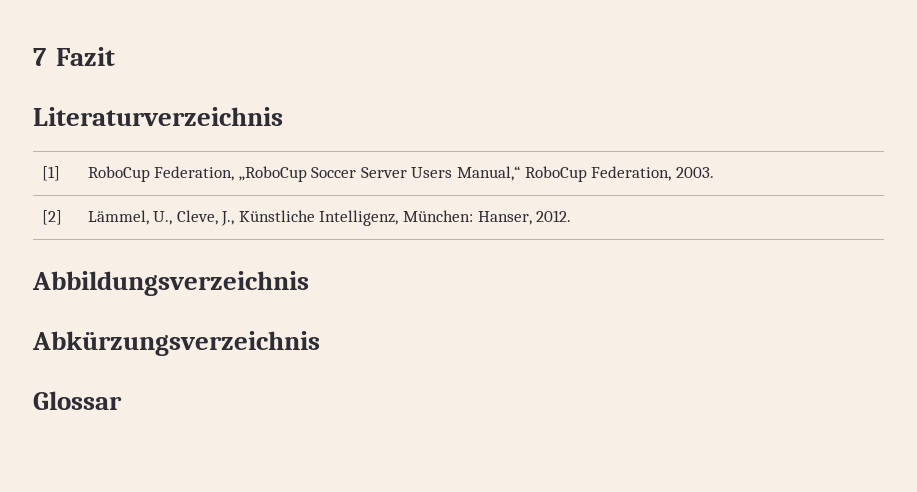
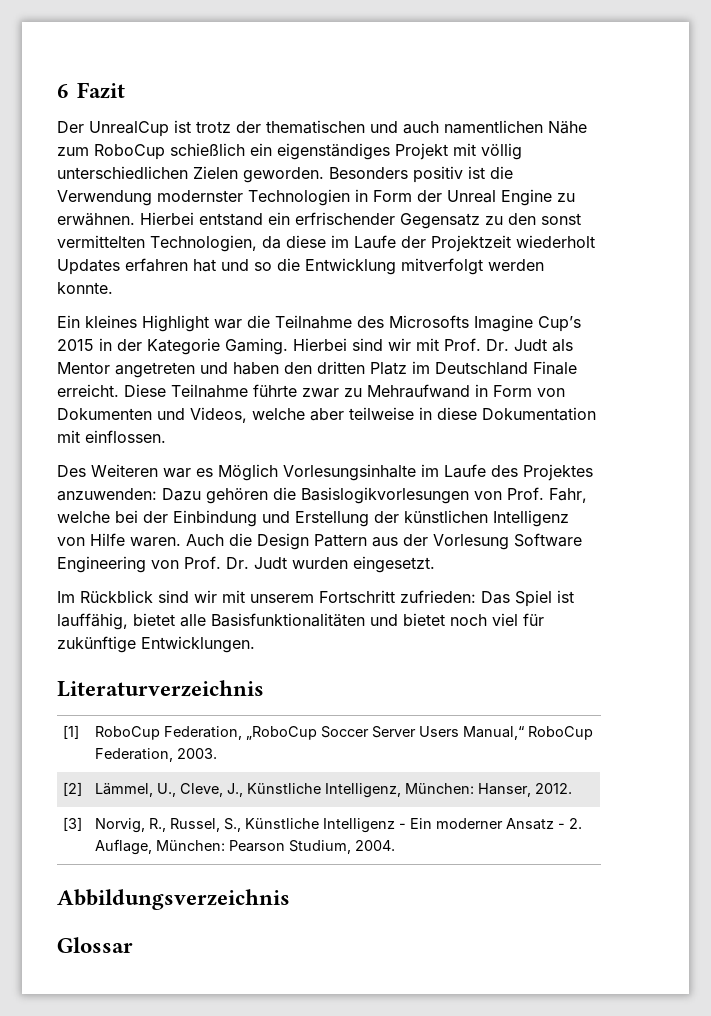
- 7 Fazit
+ 6 Fazit
+ Der UnrealCup ist trotz der thematischen und auch namentlichen Nähe zum RoboCup schießlich ein eigenständiges Projekt mit völlig unterschiedlichen Zielen geworden. Besonders positiv ist die Verwendung modernster Technologien in Form der Unreal Engine zu erwähnen. Hierbei entstand ein erfrischender Gegensatz zu den sonst vermittelten Technologien, da diese im Laufe der Projektzeit wiederholt Updates erfahren hat und so die Entwicklung mitverfolgt werden konnte.
+ Ein kleines Highlight war die Teilnahme des Microsofts Imagine Cup’s 2015 in der Kategorie Gaming. Hierbei sind wir mit Prof. Dr. Judt als Mentor angetreten und haben den dritten Platz im Deutschland Finale erreicht. Diese Teilnahme führte zwar zu Mehraufwand in Form von Dokumenten und Videos, welche aber teilweise in diese Dokumentation mit einflossen.
+ Des Weiteren war es Möglich Vorlesungsinhalte im Laufe des Projektes anzuwenden: Dazu gehören die Basislogikvorlesungen von Prof. Fahr, welche bei der Einbindung und Erstellung der künstlichen Intelligenz von Hilfe waren. Auch die Design Pattern aus der Vorlesung Software Engineering von Prof. Dr. Judt wurden eingesetzt.
+ Im Rückblick sind wir mit unserem Fortschritt zufrieden: Das Spiel ist lauffähig, bietet alle Basisfunktionalitäten und bietet noch viel für zukünftige Entwicklungen.
+ [3] | Norvig, R., Russel, S., Künstliche Intelligenz - Ein moderner Ansatz - 2. Auflage, München: Pearson Studium, 2004.
- Abkürzungsverzeichnis

